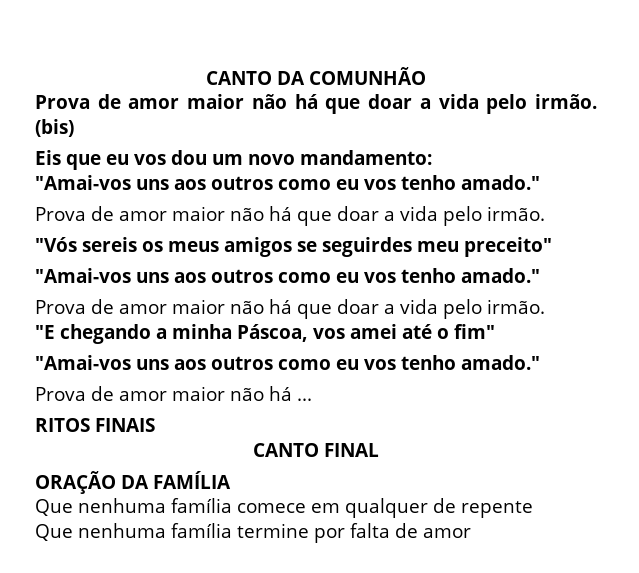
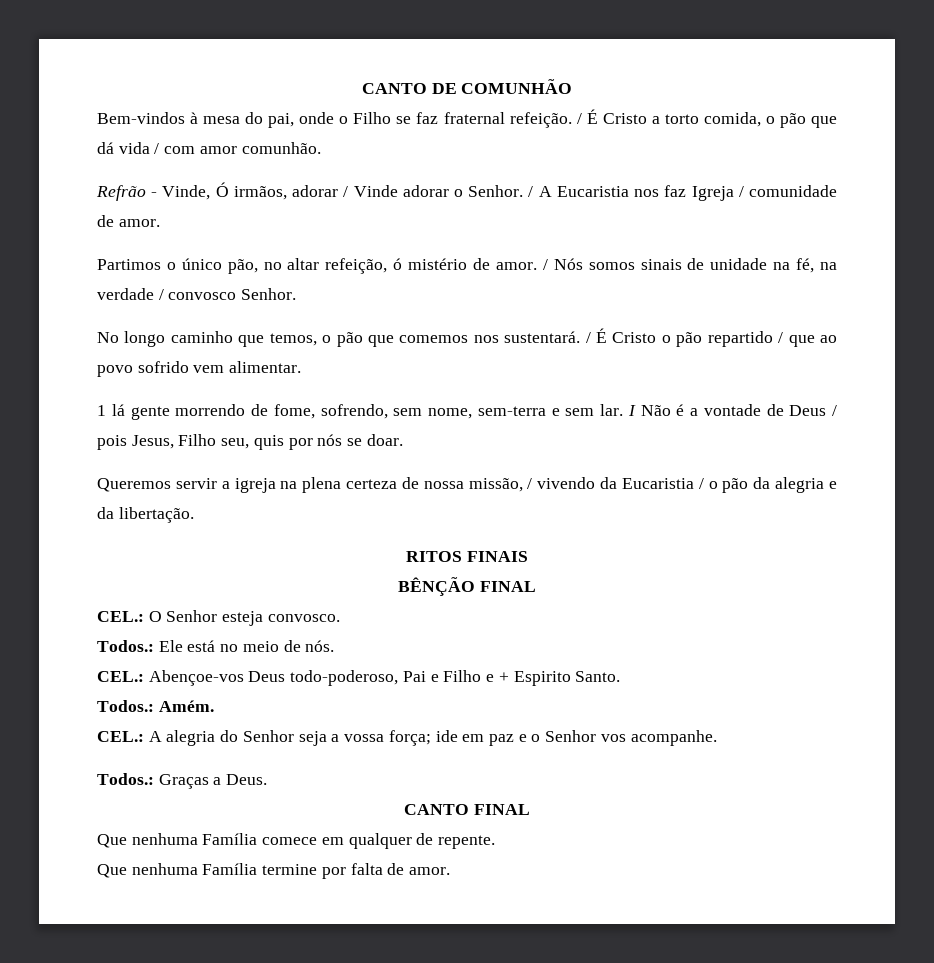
- CANTO DA COMUNHÃO
+ CANTO DE COMUNHÃO
- Prova de amor maior não há que doar a vida pelo irmão. (bis)
- Eis que eu vos dou um novo mandamento:
- "Amai-vos uns aos outros como eu vos tenho amado."
- Prova de amor maior não há que doar a vida pelo irmão.
- "Vós sereis os meus amigos se seguirdes meu preceito"
- "Amai-vos uns aos outros como eu vos tenho amado."
- Prova de amor maior não há que doar a vida pelo irmão.
- "E chegando a minha Páscoa, vos amei até o fim"
- "Amai-vos uns aos outros como eu vos tenho amado."
- Prova de amor maior não há ...
+ Bem-vindos à mesa do pai, onde o Filho se faz fraternal refeição. / É Cristo a torto comida, o pão que dá vida / com amor comunhão.
+ Refrão - Vinde, Ó irmãos, adorar / Vinde adorar o Senhor. / A Eucaristia nos faz Igreja / comunidade de amor.
+ Partimos o único pão, no altar refeição, ó mistério de amor. / Nós somos sinais de unidade na fé, na verdade / convosco Senhor.
+ No longo caminho que temos, o pão que comemos nos sustentará. / É Cristo o pão repartido / que ao povo sofrido vem alimentar.
+ 1 lá gente morrendo de fome, sofrendo, sem nome, sem-terra e sem lar. I Não é a vontade de Deus / pois Jesus, Filho seu, quis por nós se doar.
+ Queremos servir a igreja na plena certeza de nossa missão, / vivendo da Eucaristia / o pão da alegria e da libertação.
  RITOS FINAIS
+ BÊNÇÃO FINAL
+ CEL.: O Senhor esteja convosco.
+ Todos.: Ele está no meio de nós.
+ CEL.: Abençoe-vos Deus todo-poderoso, Pai e Filho e + Espirito Santo.
+ Todos.: Amém.
+ CEL.: A alegria do Senhor seja a vossa força; ide em paz e o Senhor vos acompanhe.
+ Todos.: Graças a Deus.
- ORAÇÃO DA FAMÍLIA
- Que nenhuma família comece em qualquer de repente
- Que nenhuma família termine por falta de amor
+ Que nenhuma Família comece em qualquer de repente.
+ Que nenhuma Família termine por falta de amor.

